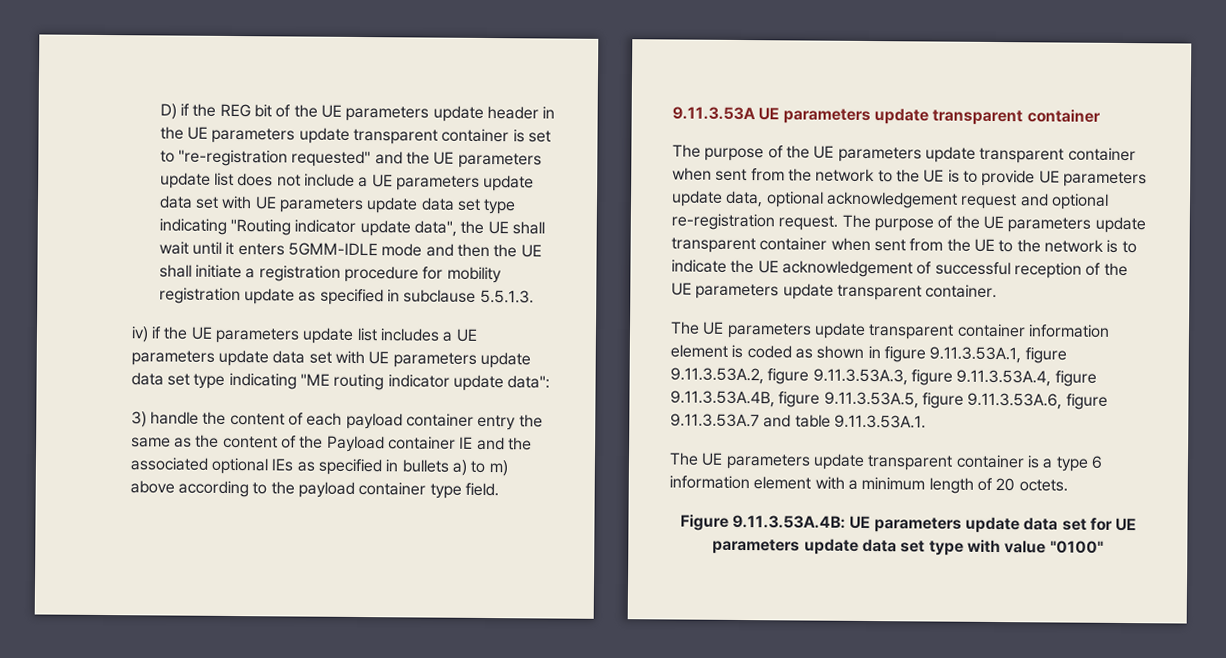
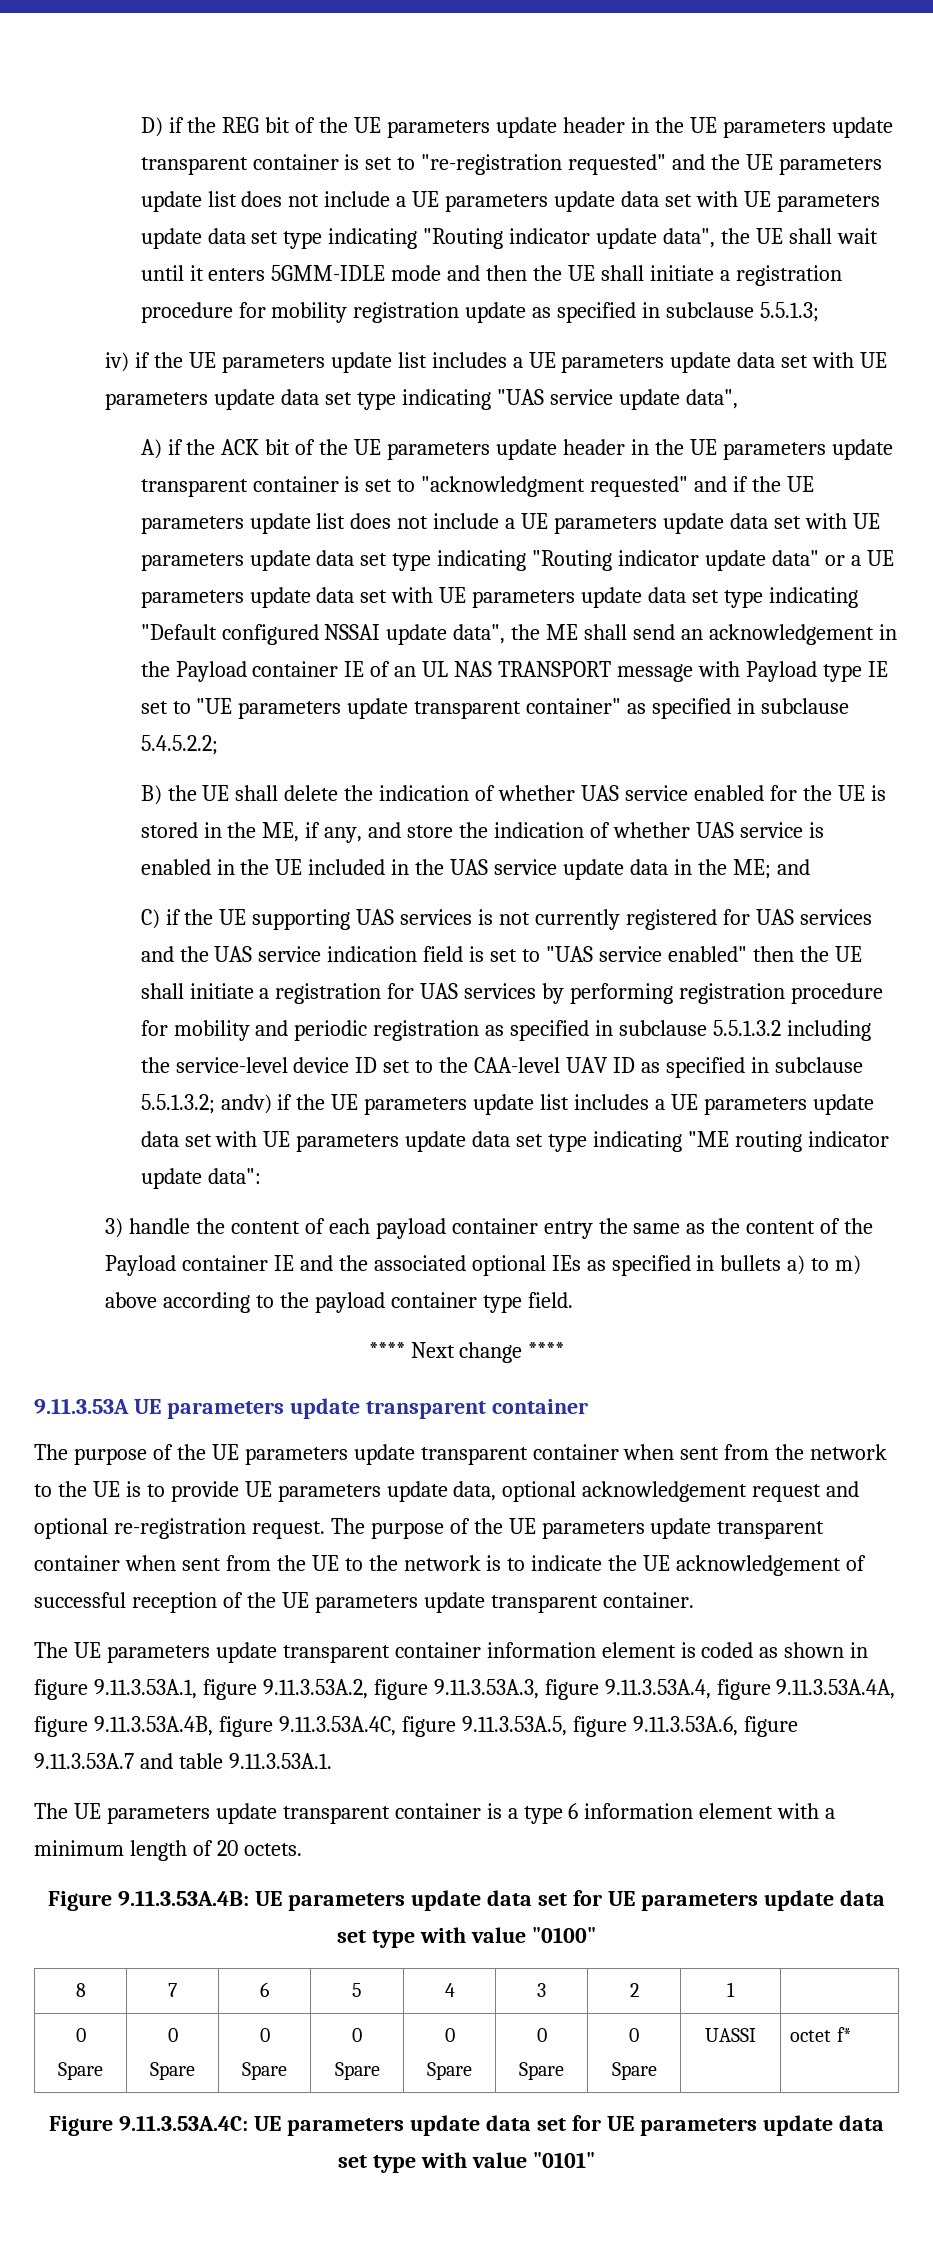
- D) if the REG bit of the UE parameters update header in the UE parameters update transparent container is set to "re-registration requested" and the UE parameters update list does not include a UE parameters update data set with UE parameters update data set type indicating "Routing indicator update data", the UE shall wait until it enters 5GMM-IDLE mode and then the UE shall initiate a registration procedure for mobility registration update as specified in subclause 5.5.1.3.
+ D) if the REG bit of the UE parameters update header in the UE parameters update transparent container is set to "re-registration requested" and the UE parameters update list does not include a UE parameters update data set with UE parameters update data set type indicating "Routing indicator update data", the UE shall wait until it enters 5GMM-IDLE mode and then the UE shall initiate a registration procedure for mobility registration update as specified in subclause 5.5.1.3;
- iv) if the UE parameters update list includes a UE parameters update data set with UE parameters update data set type indicating "ME routing indicator update data":
+ iv) if the UE parameters update list includes a UE parameters update data set with UE parameters update data set type indicating "UAS service update data",
+ A) if the ACK bit of the UE parameters update header in the UE parameters update transparent container is set to "acknowledgment requested" and if the UE parameters update list does not include a UE parameters update data set with UE parameters update data set type indicating "Routing indicator update data" or a UE parameters update data set with UE parameters update data set type indicating "Default configured NSSAI update data", the ME shall send an acknowledgement in the Payload container IE of an UL NAS TRANSPORT message with Payload type IE set to "UE parameters update transparent container" as specified in subclause 5.4.5.2.2;
+ B) the UE shall delete the indication of whether UAS service enabled for the UE is stored in the ME, if any, and store the indication of whether UAS service is enabled in the UE included in the UAS service update data in the ME; and
+ C) if the UE supporting UAS services is not currently registered for UAS services and the UAS service indication field is set to "UAS service enabled" then the UE shall initiate a registration for UAS services by performing registration procedure for mobility and periodic registration as specified in subclause 5.5.1.3.2 including the service-level device ID set to the CAA-level UAV ID as specified in subclause 5.5.1.3.2; andv) if the UE parameters update list includes a UE parameters update data set with UE parameters update data set type indicating "ME routing indicator update data":
+ **** Next change ****
- The UE parameters update transparent container information element is coded as shown in figure 9.11.3.53A.1, figure 9.11.3.53A.2, figure 9.11.3.53A.3, figure 9.11.3.53A.4, figure 9.11.3.53A.4B, figure 9.11.3.53A.5, figure 9.11.3.53A.6, figure 9.11.3.53A.7 and table 9.11.3.53A.1.
+ The UE parameters update transparent container information element is coded as shown in figure 9.11.3.53A.1, figure 9.11.3.53A.2, figure 9.11.3.53A.3, figure 9.11.3.53A.4, figure 9.11.3.53A.4A, figure 9.11.3.53A.4B, figure 9.11.3.53A.4C, figure 9.11.3.53A.5, figure 9.11.3.53A.6, figure 9.11.3.53A.7 and table 9.11.3.53A.1.
+ 8 | 7 | 6 | 5 | 4 | 3 | 2 | 1 |
+ 0
+ Spare | 0
+ Spare | 0
+ Spare | 0
+ Spare | 0
+ Spare | 0
+ Spare | 0
+ Spare | UASSI | octet f*
+ Figure 9.11.3.53A.4C: UE parameters update data set for UE parameters update data set type with value "0101"

